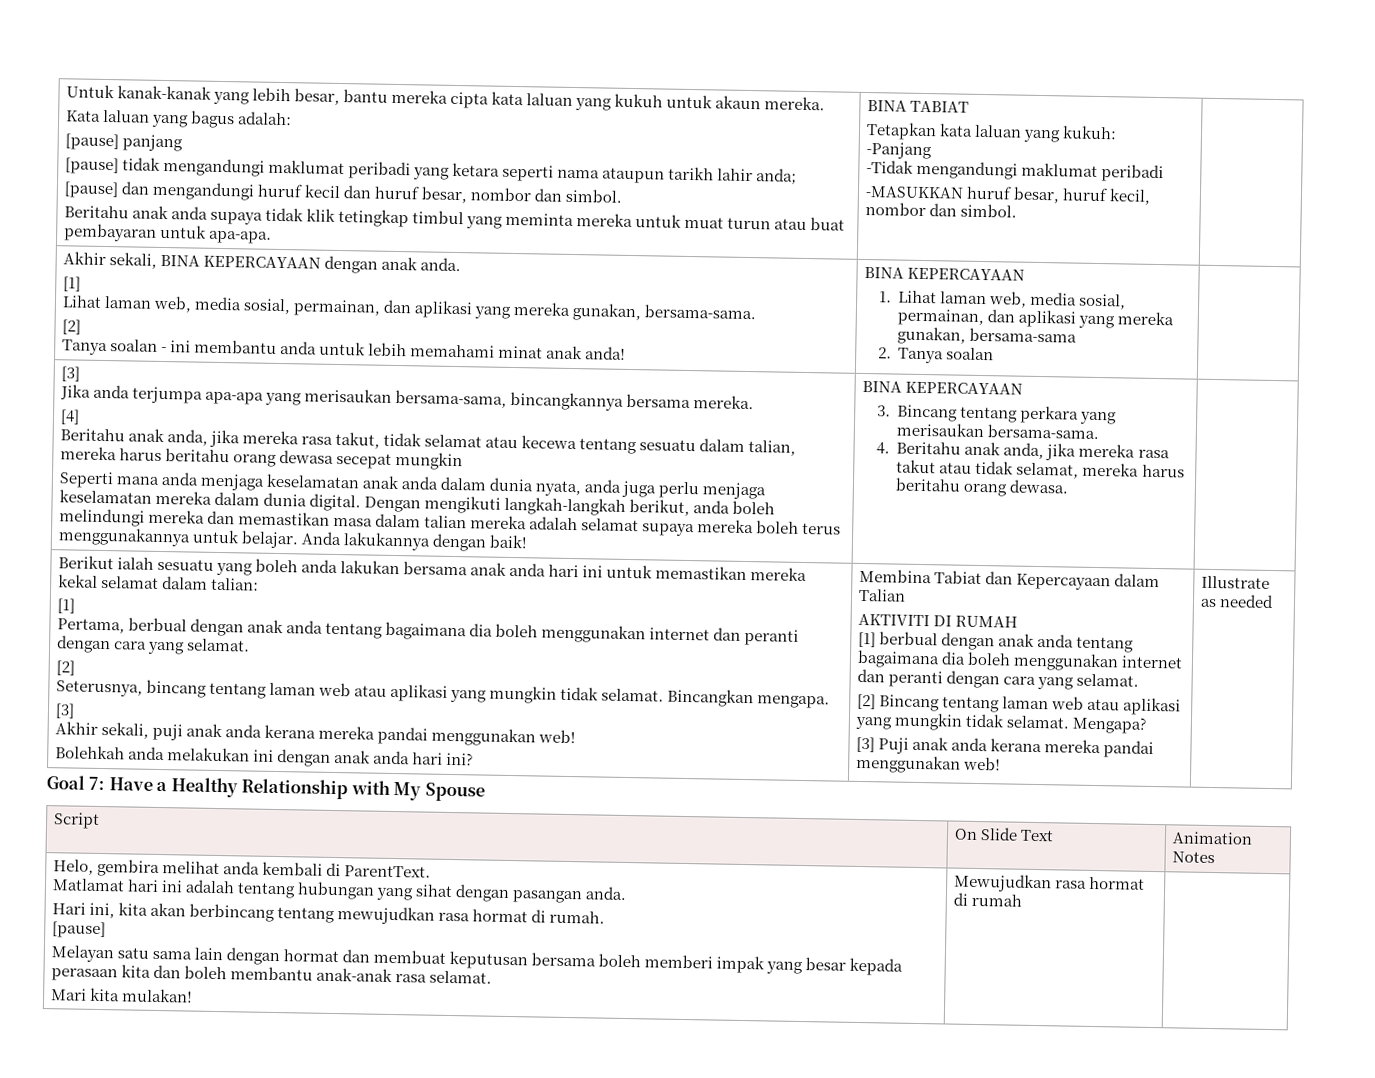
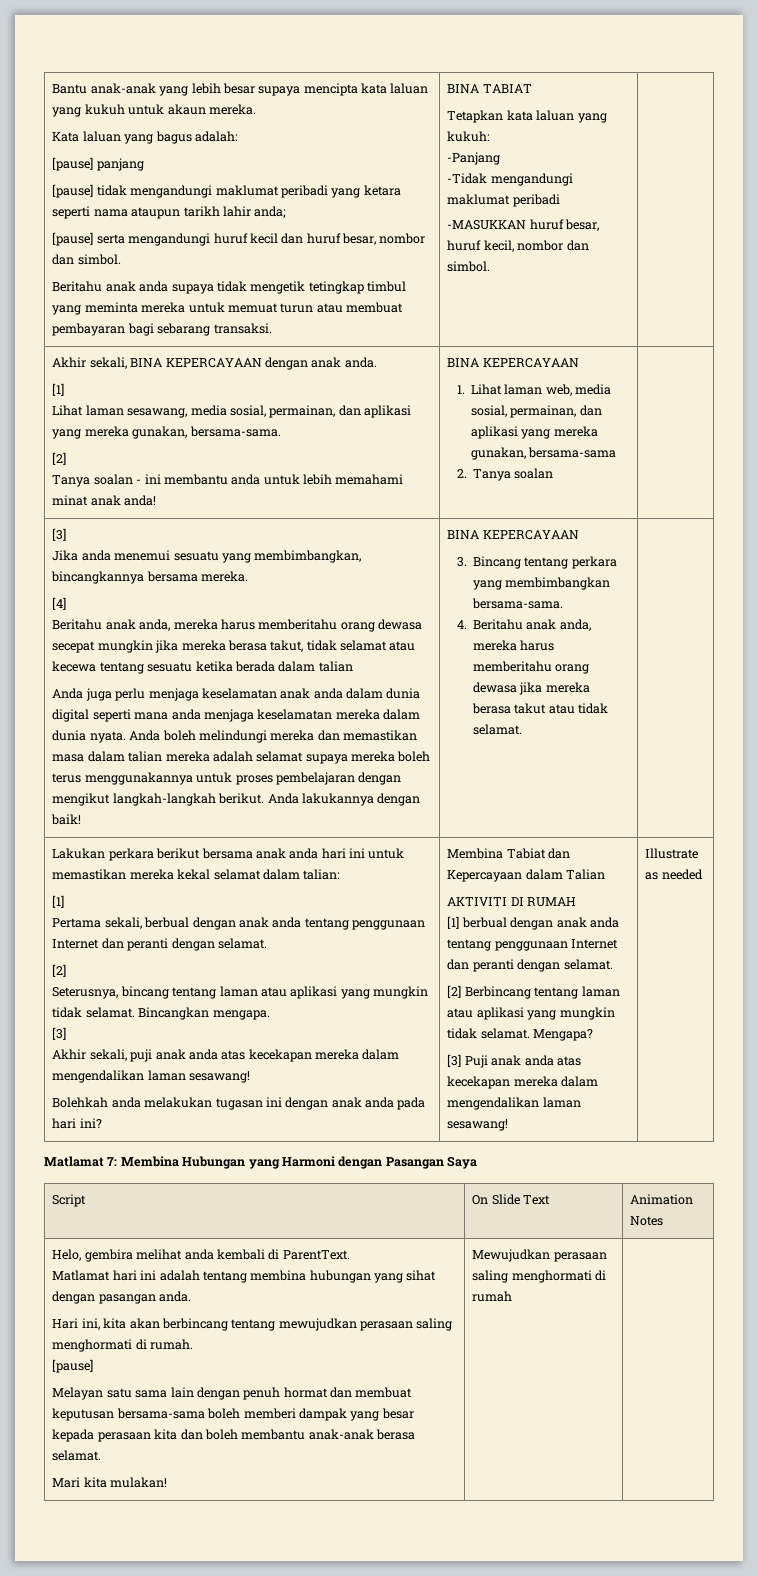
- Untuk kanak-kanak yang lebih besar, bantu mereka cipta kata laluan yang kukuh untuk akaun mereka.
+ Bantu anak-anak yang lebih besar supaya mencipta kata laluan yang kukuh untuk akaun mereka.
- [pause] dan mengandungi huruf kecil dan huruf besar, nombor dan simbol.
+ [pause] serta mengandungi huruf kecil dan huruf besar, nombor dan simbol.
- Beritahu anak anda supaya tidak klik tetingkap timbul yang meminta mereka untuk muat turun atau buat pembayaran untuk apa-apa.
+ Beritahu anak anda supaya tidak mengetik tetingkap timbul yang meminta mereka untuk memuat turun atau membuat pembayaran bagi sebarang transaksi.
- Lihat laman web, media sosial, permainan, dan aplikasi yang mereka gunakan, bersama-sama.
+ Lihat laman sesawang, media sosial, permainan, dan aplikasi yang mereka gunakan, bersama-sama.
- Jika anda terjumpa apa-apa yang merisaukan bersama-sama, bincangkannya bersama mereka.
+ Jika anda menemui sesuatu yang membimbangkan, bincangkannya bersama mereka.
- Beritahu anak anda, jika mereka rasa takut, tidak selamat atau kecewa tentang sesuatu dalam talian, mereka harus beritahu orang dewasa secepat mungkin
- Seperti mana anda menjaga keselamatan anak anda dalam dunia nyata, anda juga perlu menjaga keselamatan mereka dalam dunia digital. Dengan mengikuti langkah-langkah berikut, anda boleh melindungi mereka dan memastikan masa dalam talian mereka adalah selamat supaya mereka boleh terus menggunakannya untuk belajar.
+ Beritahu anak anda, mereka harus memberitahu orang dewasa secepat mungkin jika mereka berasa takut, tidak selamat atau kecewa tentang sesuatu ketika berada dalam talian
+ Anda juga perlu menjaga keselamatan anak anda dalam dunia digital seperti mana anda menjaga keselamatan mereka dalam dunia nyata. Anda boleh melindungi mereka dan memastikan masa dalam talian mereka adalah selamat supaya mereka boleh terus menggunakannya untuk proses pembelajaran dengan mengikut langkah-langkah berikut.
- 3. Bincang tentang perkara yang merisaukan bersama-sama.
+ 3. Bincang tentang perkara yang membimbangkan bersama-sama.
- 4. Beritahu anak anda, jika mereka rasa takut atau tidak selamat, mereka harus beritahu orang dewasa. |
- Berikut ialah sesuatu yang boleh anda lakukan bersama anak anda hari ini untuk memastikan mereka kekal selamat dalam talian:
+ 4. Beritahu anak anda, mereka harus memberitahu orang dewasa jika mereka berasa takut atau tidak selamat. |
+ Lakukan perkara berikut bersama anak anda hari ini untuk memastikan mereka kekal selamat dalam talian:
- Pertama, berbual dengan anak anda tentang bagaimana dia boleh menggunakan internet dan peranti dengan cara yang selamat.
+ Pertama sekali, berbual dengan anak anda tentang penggunaan Internet dan peranti dengan selamat.
- Seterusnya, bincang tentang laman web atau aplikasi yang mungkin tidak selamat.
+ Seterusnya, bincang tentang laman atau aplikasi yang mungkin tidak selamat.
- Akhir sekali, puji anak anda kerana mereka pandai menggunakan web!
+ Akhir sekali, puji anak anda atas kecekapan mereka dalam mengendalikan laman sesawang!
- Bolehkah anda melakukan ini dengan anak anda hari ini?
+ Bolehkah anda melakukan tugasan ini dengan anak anda pada hari ini?
- [1] berbual dengan anak anda tentang bagaimana dia boleh menggunakan internet dan peranti dengan cara yang selamat.
- [2] Bincang tentang laman web atau aplikasi yang mungkin tidak selamat.
+ [1] berbual dengan anak anda tentang penggunaan Internet dan peranti dengan selamat.
+ [2] Berbincang tentang laman atau aplikasi yang mungkin tidak selamat.
- [3] Puji anak anda kerana mereka pandai menggunakan web! | Illustrate as needed
- Goal 7: Have a Healthy Relationship with My Spouse
+ [3] Puji anak anda atas kecekapan mereka dalam mengendalikan laman sesawang! | Illustrate as needed
+ Matlamat 7: Membina Hubungan yang Harmoni dengan Pasangan Saya
- Matlamat hari ini adalah tentang hubungan yang sihat dengan pasangan anda.
+ Matlamat hari ini adalah tentang membina hubungan yang sihat dengan pasangan anda.
- Hari ini, kita akan berbincang tentang mewujudkan rasa hormat di rumah.
+ Hari ini, kita akan berbincang tentang mewujudkan perasaan saling menghormati di rumah.
- Melayan satu sama lain dengan hormat dan membuat keputusan bersama boleh memberi impak yang besar kepada perasaan kita dan boleh membantu anak-anak rasa selamat.
+ Melayan satu sama lain dengan penuh hormat dan membuat keputusan bersama-sama boleh memberi dampak yang besar kepada perasaan kita dan boleh membantu anak-anak berasa selamat.
- Mewujudkan rasa hormat di rumah
+ Mewujudkan perasaan saling menghormati di rumah

